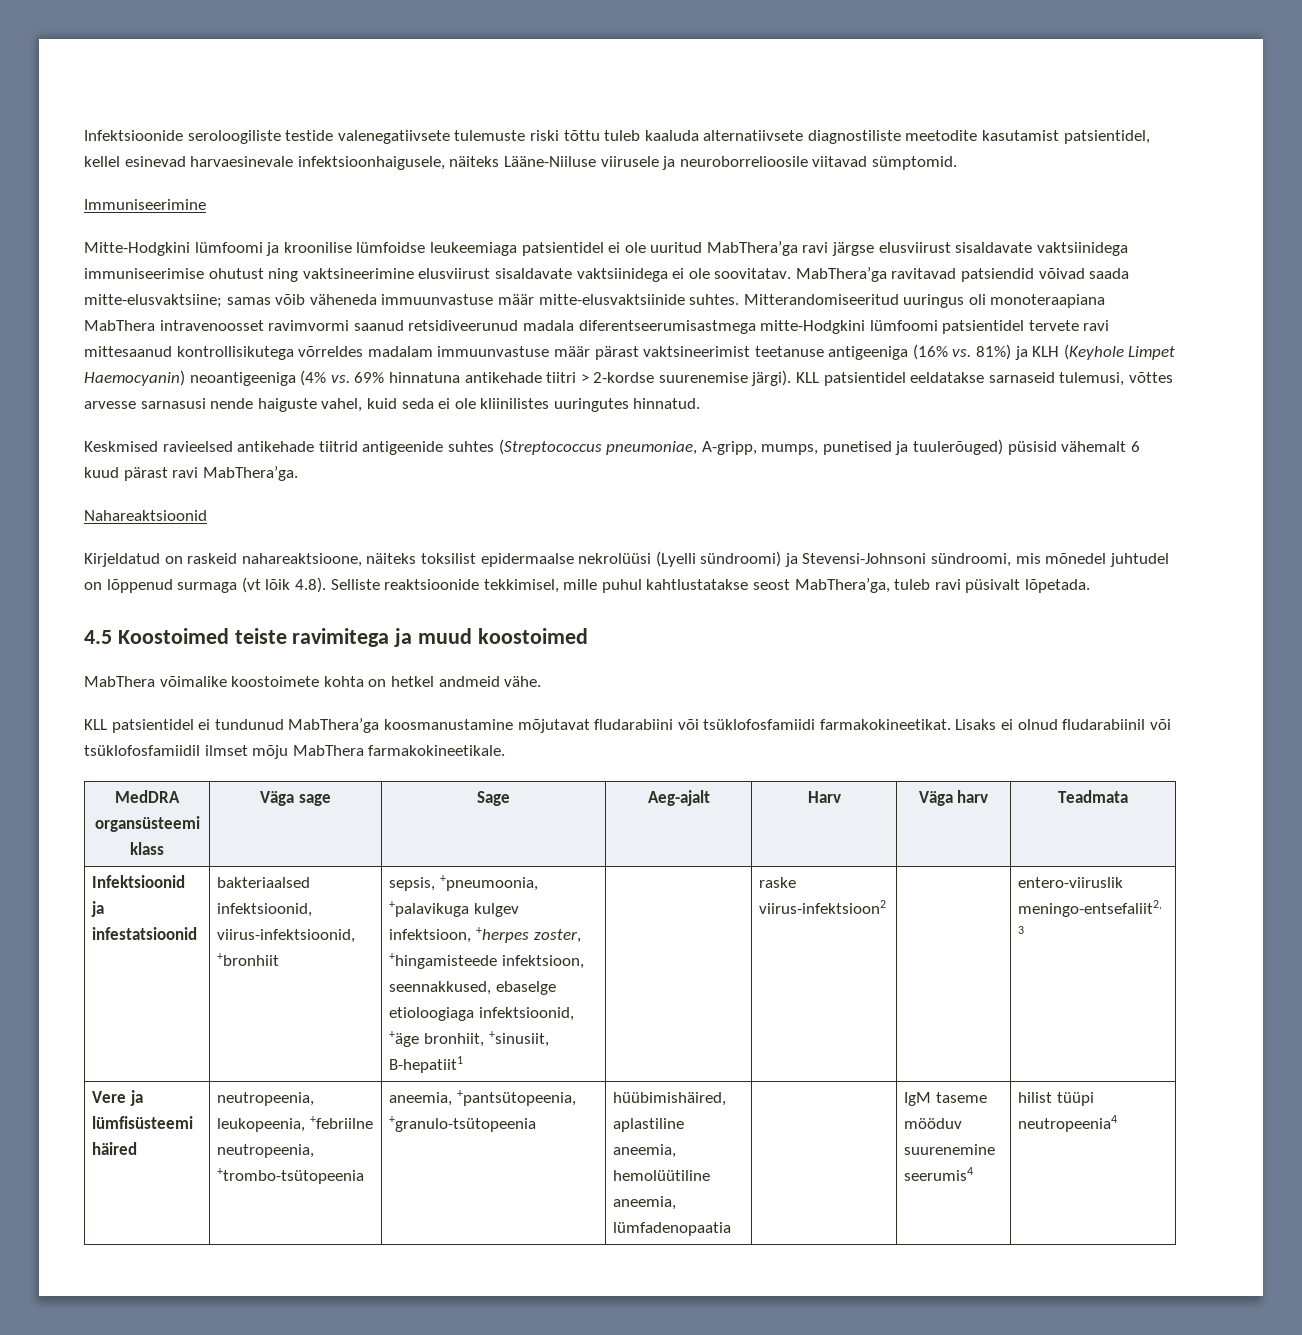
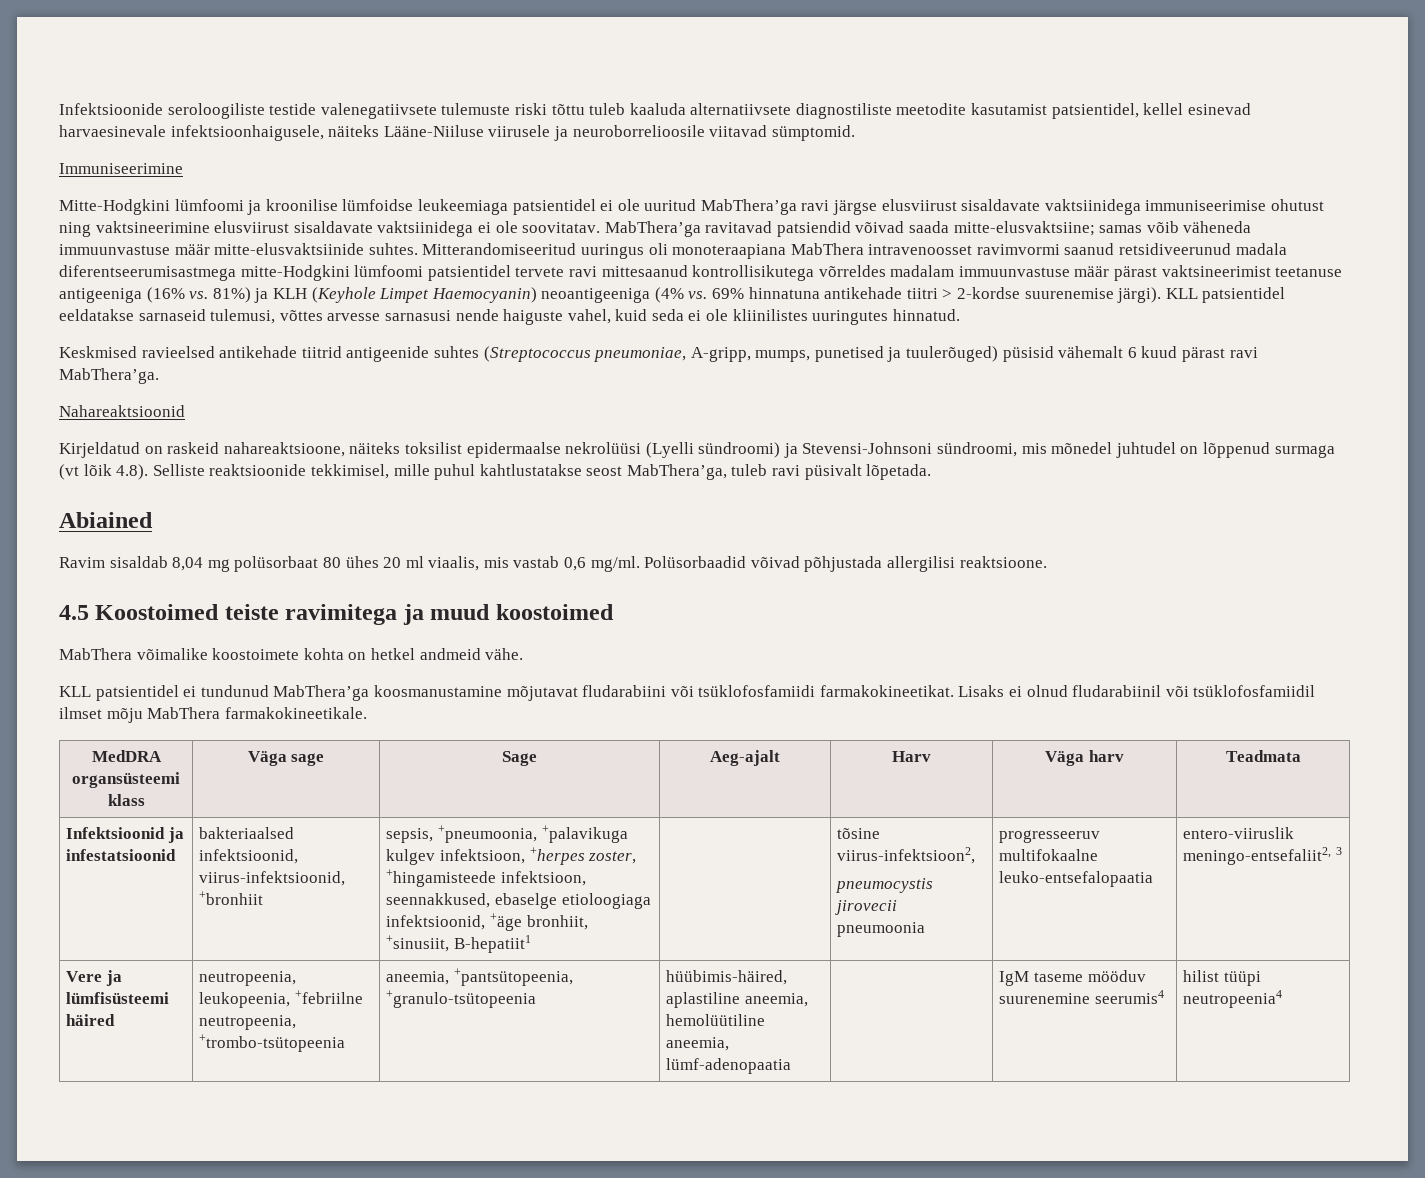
+ Abiained
+ Ravim sisaldab 8,04 mg polüsorbaat 80 ühes 20 ml viaalis, mis vastab 0,6 mg/ml. Polüsorbaadid võivad põhjustada allergilisi reaktsioone.
- Infektsioonid ja infestatsioonid | bakteriaalsed infektsioonid, viirus-infektsioonid, +bronhiit | sepsis, +pneumoonia, +palavikuga kulgev infektsioon, +herpes zoster, +hingamisteede infektsioon, seennakkused, ebaselge etioloogiaga infektsioonid, +äge bronhiit, +sinusiit, B-hepatiit1 | | raske viirus-infektsioon2 | | entero-viiruslik meningo-entsefaliit2, 3
+ Infektsioonid ja infestatsioonid | bakteriaalsed infektsioonid, viirus-infektsioonid, +bronhiit | sepsis, +pneumoonia, +palavikuga kulgev infektsioon, +herpes zoster, +hingamisteede infektsioon, seennakkused, ebaselge etioloogiaga infektsioonid, +äge bronhiit, +sinusiit, B-hepatiit1 | | tõsine viirus-infektsioon2,
+ pneumocystis jirovecii pneumoonia | progresseeruv multifokaalne leuko-entsefalopaatia | entero-viiruslik meningo-entsefaliit2, 3
- Vere ja lümfisüsteemi häired | neutropeenia, leukopeenia, +febriilne neutropeenia, +trombo-tsütopeenia | aneemia, +pantsütopeenia, +granulo-tsütopeenia | hüübimishäired, aplastiline aneemia, hemolüütiline aneemia, lümfadenopaatia | | IgM taseme mööduv suurenemine seerumis4 | hilist tüüpi neutropeenia4
+ Vere ja lümfisüsteemi häired | neutropeenia, leukopeenia, +febriilne neutropeenia, +trombo-tsütopeenia | aneemia, +pantsütopeenia, +granulo-tsütopeenia | hüübimis-häired, aplastiline aneemia, hemolüütiline aneemia, lümf-adenopaatia | | IgM taseme mööduv suurenemine seerumis4 | hilist tüüpi neutropeenia4

